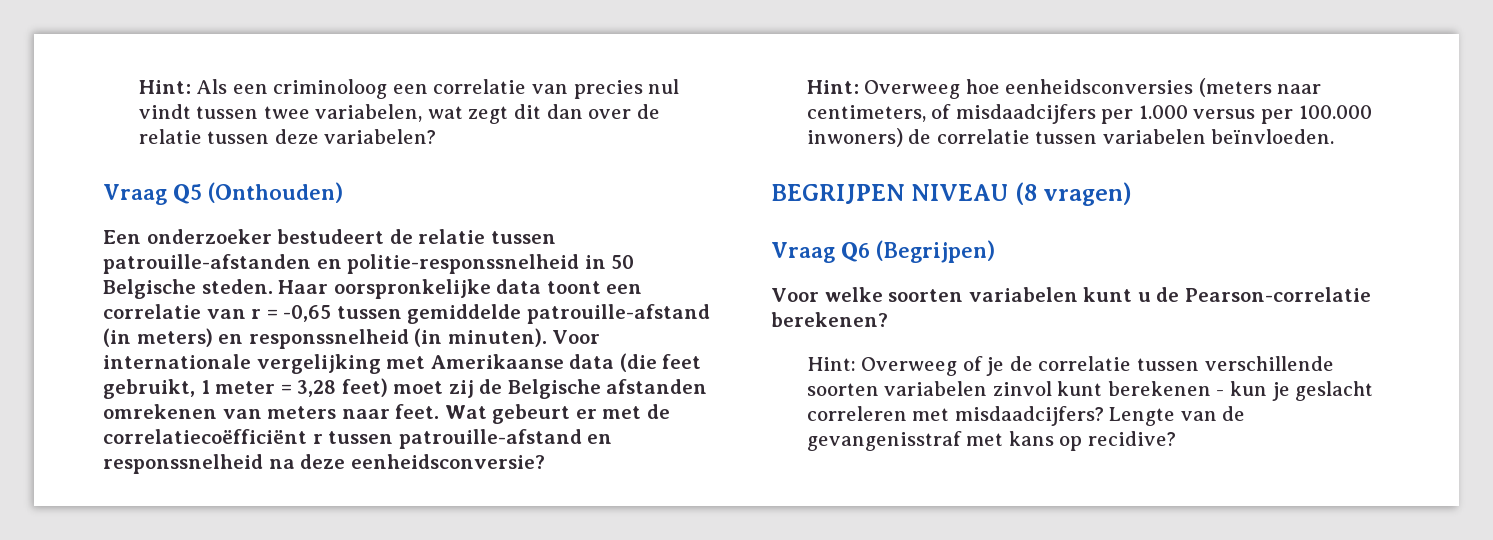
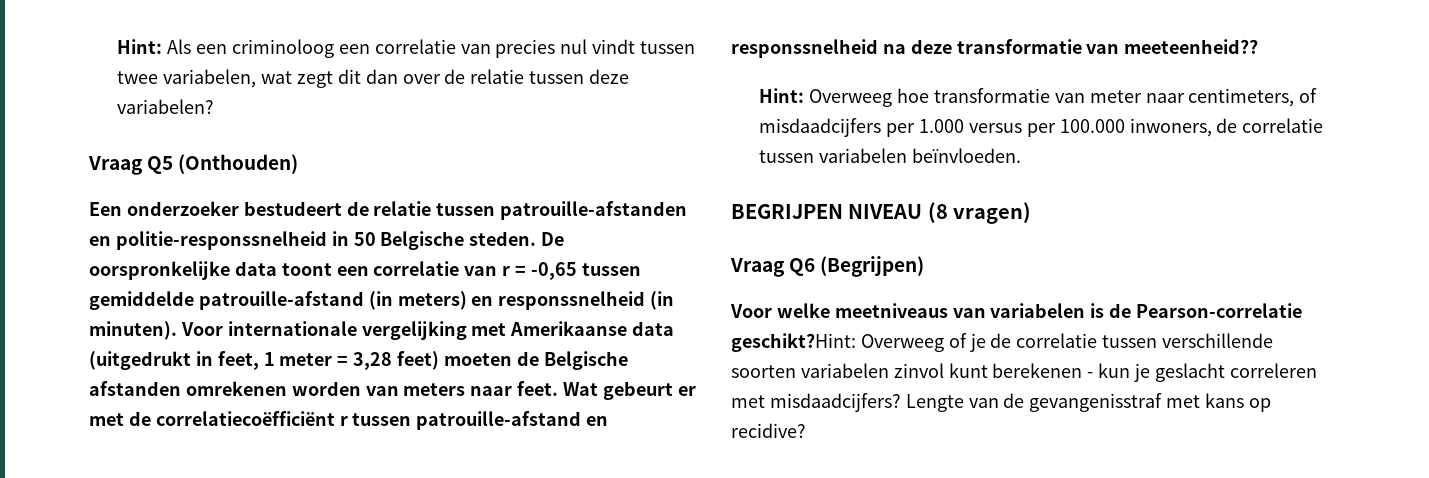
- Haar oorspronkelijke data toont een correlatie van r = -0,65 tussen gemiddelde patrouille-afstand (in meters) en responssnelheid (in minuten).
+ De oorspronkelijke data toont een correlatie van r = -0,65 tussen gemiddelde patrouille-afstand (in meters) en responssnelheid (in minuten).
- Voor internationale vergelijking met Amerikaanse data (die feet gebruikt, 1 meter = 3,28 feet) moet zij de Belgische afstanden omrekenen van meters naar feet.
+ Voor internationale vergelijking met Amerikaanse data (uitgedrukt in feet, 1 meter = 3,28 feet) moeten de Belgische afstanden omrekenen worden van meters naar feet.
- Wat gebeurt er met de correlatiecoëfficiënt r tussen patrouille-afstand en responssnelheid na deze eenheidsconversie?
+ Wat gebeurt er met de correlatiecoëfficiënt r tussen patrouille-afstand en responssnelheid na deze transformatie van meeteenheid??
- Hint: Overweeg hoe eenheidsconversies (meters naar centimeters, of misdaadcijfers per 1.000 versus per 100.000 inwoners) de correlatie tussen variabelen beïnvloeden.
+ Hint: Overweeg hoe transformatie van meter naar centimeters, of misdaadcijfers per 1.000 versus per 100.000 inwoners, de correlatie tussen variabelen beïnvloeden.
- Voor welke soorten variabelen kunt u de Pearson-correlatie berekenen?
- Hint: Overweeg of je de correlatie tussen verschillende soorten variabelen zinvol kunt berekenen - kun je geslacht correleren met misdaadcijfers?
+ Voor welke meetniveaus van variabelen is de Pearson-correlatie geschikt?Hint: Overweeg of je de correlatie tussen verschillende soorten variabelen zinvol kunt berekenen - kun je geslacht correleren met misdaadcijfers?

